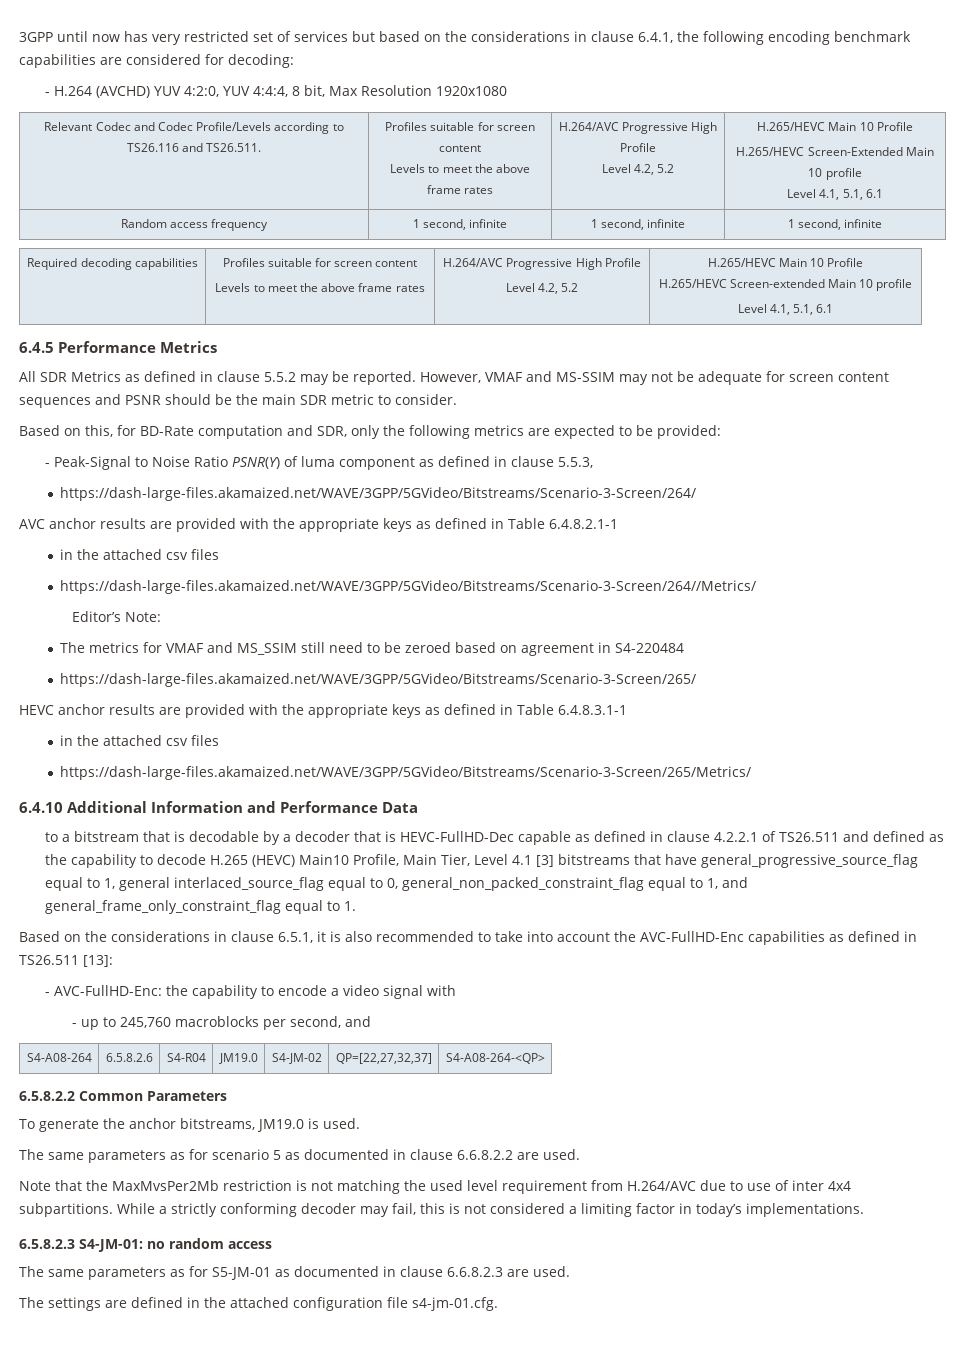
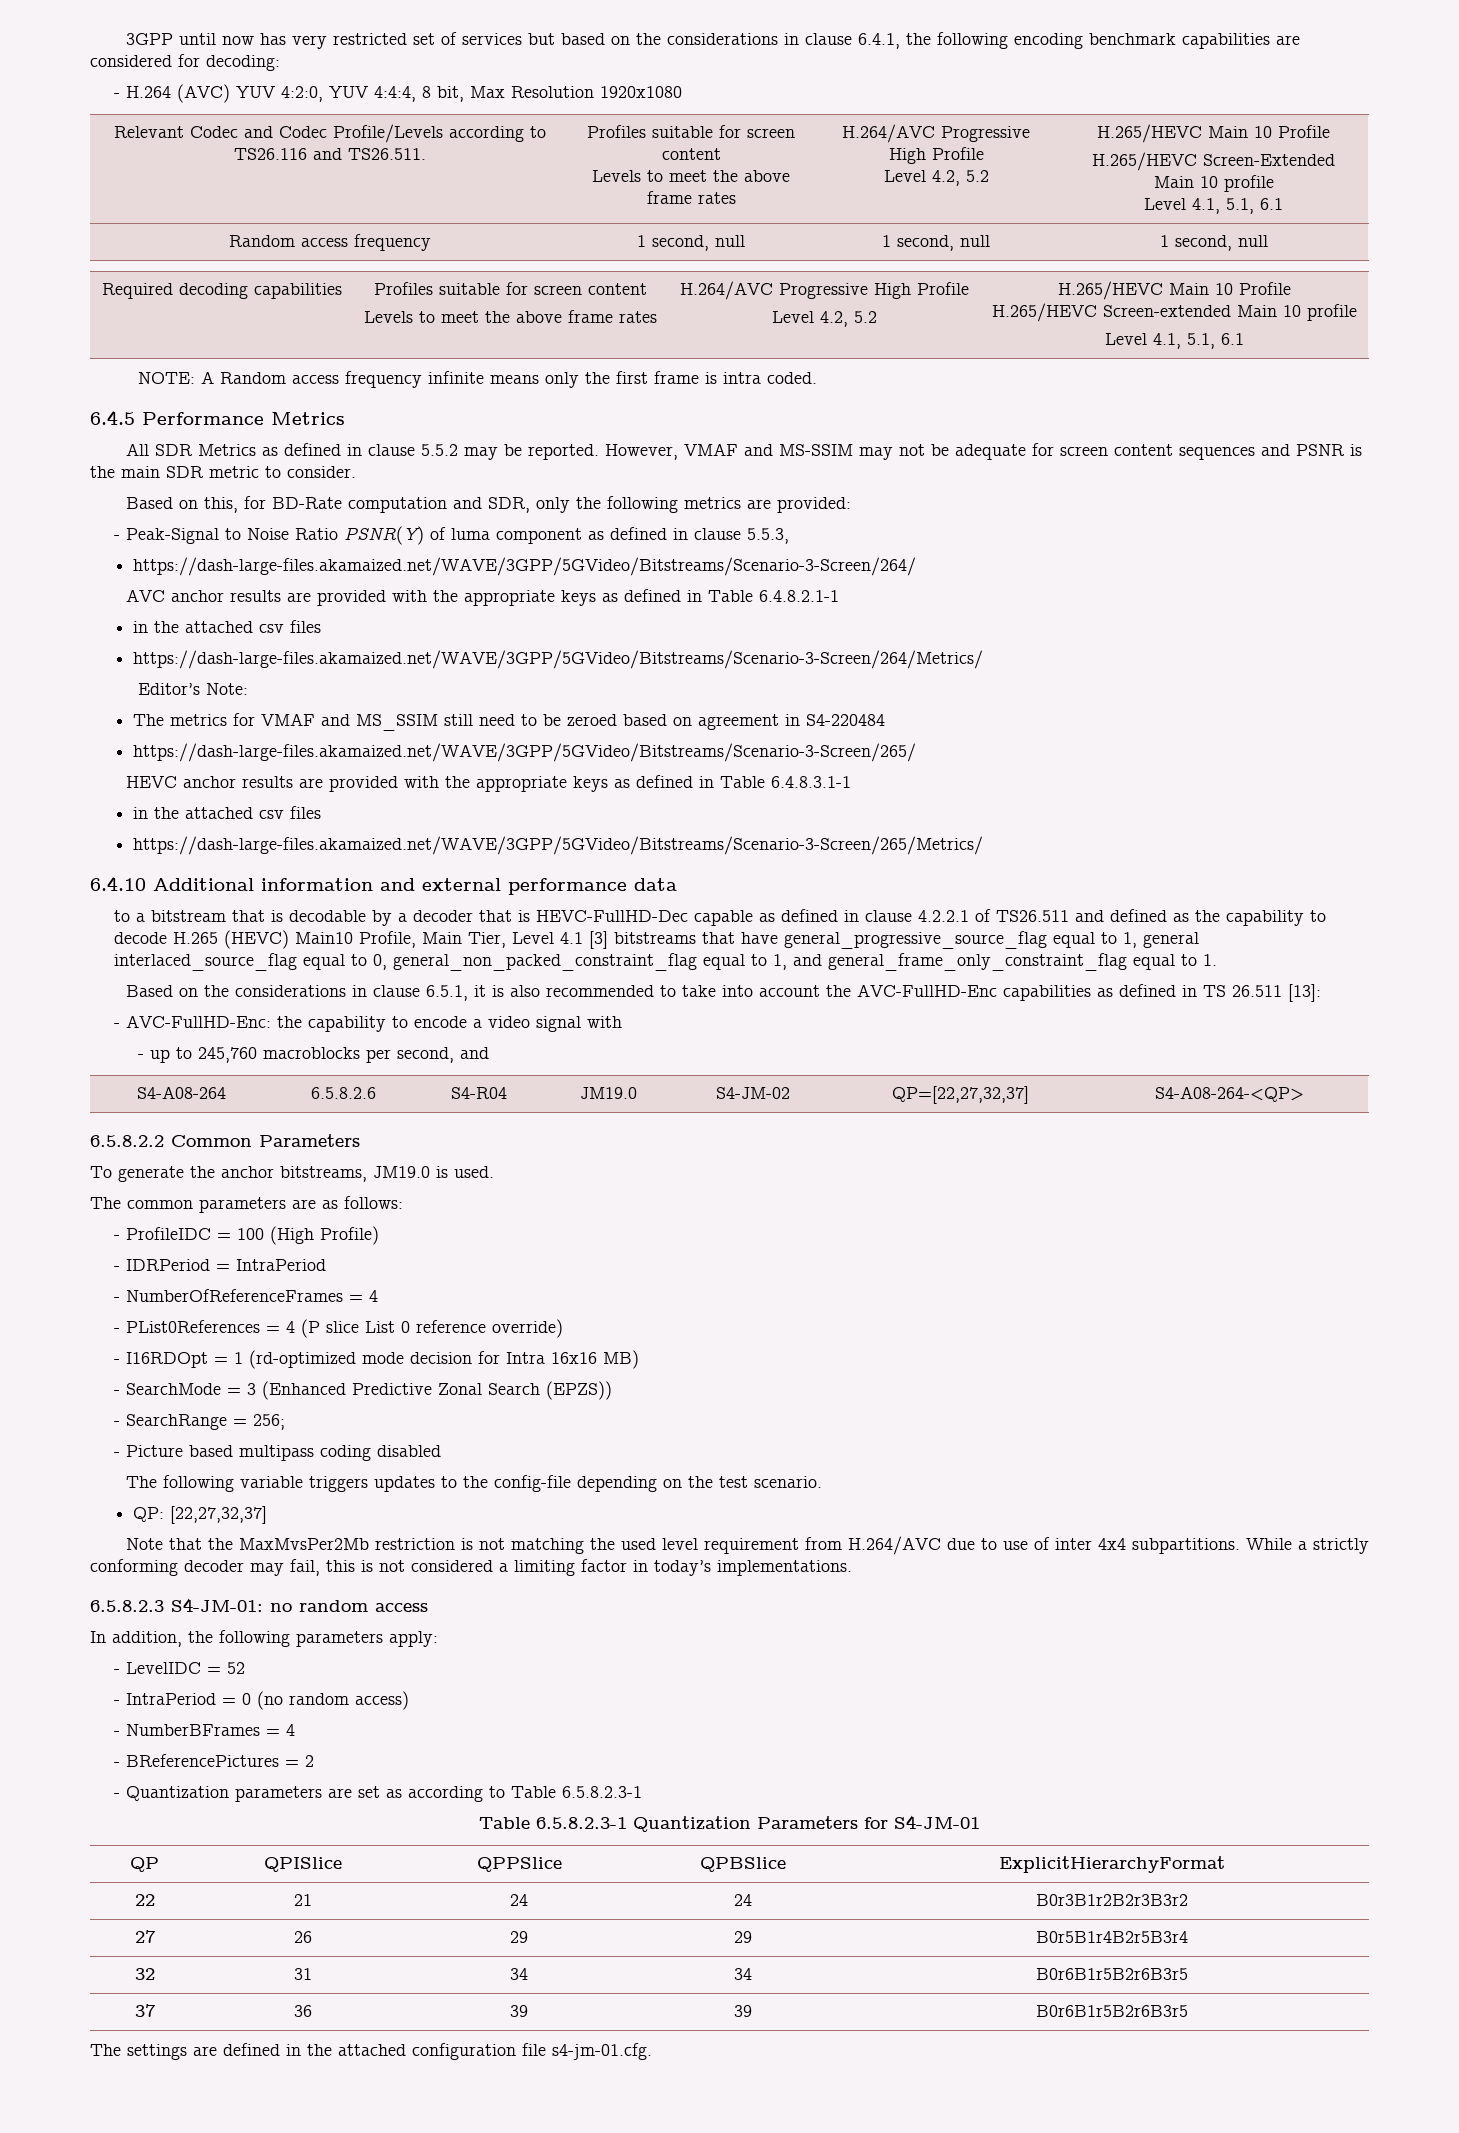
- - H.264 (AVCHD) YUV 4:2:0, YUV 4:4:4, 8 bit, Max Resolution 1920x1080
+ - H.264 (AVC) YUV 4:2:0, YUV 4:4:4, 8 bit, Max Resolution 1920x1080
- Random access frequency | 1 second, infinite | 1 second, infinite | 1 second, infinite
+ Random access frequency | 1 second, null | 1 second, null | 1 second, null
+ NOTE: A Random access frequency infinite means only the first frame is intra coded.
- However, VMAF and MS-SSIM may not be adequate for screen content sequences and PSNR should be the main SDR metric to consider.
+ However, VMAF and MS-SSIM may not be adequate for screen content sequences and PSNR is the main SDR metric to consider.
- Based on this, for BD-Rate computation and SDR, only the following metrics are expected to be provided:
+ Based on this, for BD-Rate computation and SDR, only the following metrics are provided:
- https://dash-large-files.akamaized.net/WAVE/3GPP/5GVideo/Bitstreams/Scenario-3-Screen/264//Metrics/
+ https://dash-large-files.akamaized.net/WAVE/3GPP/5GVideo/Bitstreams/Scenario-3-Screen/264/Metrics/
- 6.4.10 Additional Information and Performance Data
+ 6.4.10 Additional information and external performance data
- Based on the considerations in clause 6.5.1, it is also recommended to take into account the AVC-FullHD-Enc capabilities as defined in TS26.511 [13]:
+ Based on the considerations in clause 6.5.1, it is also recommended to take into account the AVC-FullHD-Enc capabilities as defined in TS 26.511 [13]:
- The same parameters as for scenario 5 as documented in clause 6.6.8.2.2 are used.
+ The common parameters are as follows:
+ - ProfileIDC = 100 (High Profile)
+ - IDRPeriod = IntraPeriod
+ - NumberOfReferenceFrames = 4
+ - PList0References = 4 (P slice List 0 reference override)
+ - I16RDOpt = 1 (rd-optimized mode decision for Intra 16x16 MB)
+ - SearchMode = 3 (Enhanced Predictive Zonal Search (EPZS))
+ - SearchRange = 256;
+ - Picture based multipass coding disabled
+ The following variable triggers updates to the config-file depending on the test scenario.
+ QP: [22,27,32,37]
- The same parameters as for S5-JM-01 as documented in clause 6.6.8.2.3 are used.
+ In addition, the following parameters apply:
+ - LevelIDC = 52
+ - IntraPeriod = 0 (no random access)
+ - NumberBFrames = 4
+ - BReferencePictures = 2
+ - Quantization parameters are set as according to Table 6.5.8.2.3-1
+ Table 6.5.8.2.3-1 Quantization Parameters for S4-JM-01
+ QP | QPISlice | QPPSlice | QPBSlice | ExplicitHierarchyFormat
+ 22 | 21 | 24 | 24 | B0r3B1r2B2r3B3r2
+ 27 | 26 | 29 | 29 | B0r5B1r4B2r5B3r4
+ 32 | 31 | 34 | 34 | B0r6B1r5B2r6B3r5
+ 37 | 36 | 39 | 39 | B0r6B1r5B2r6B3r5

